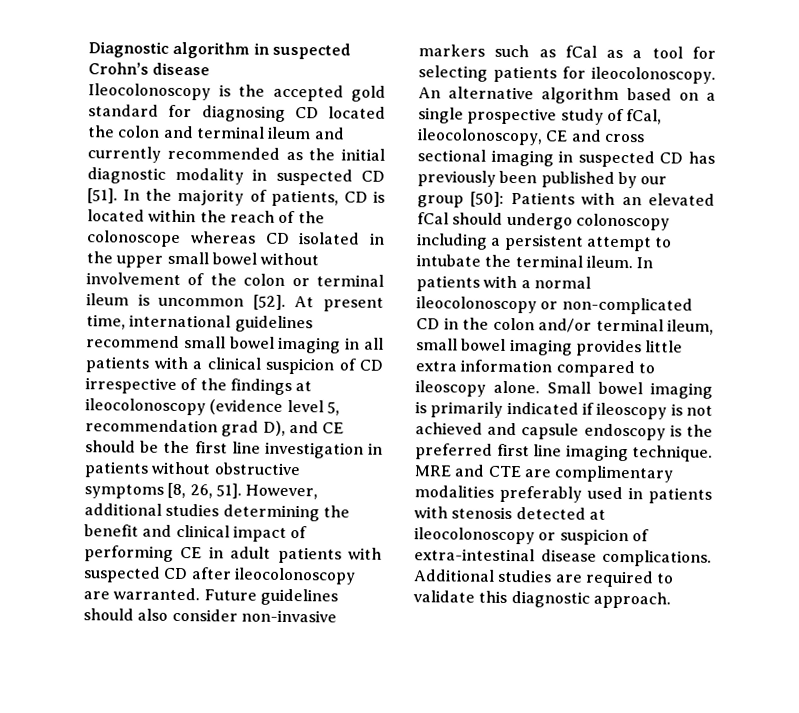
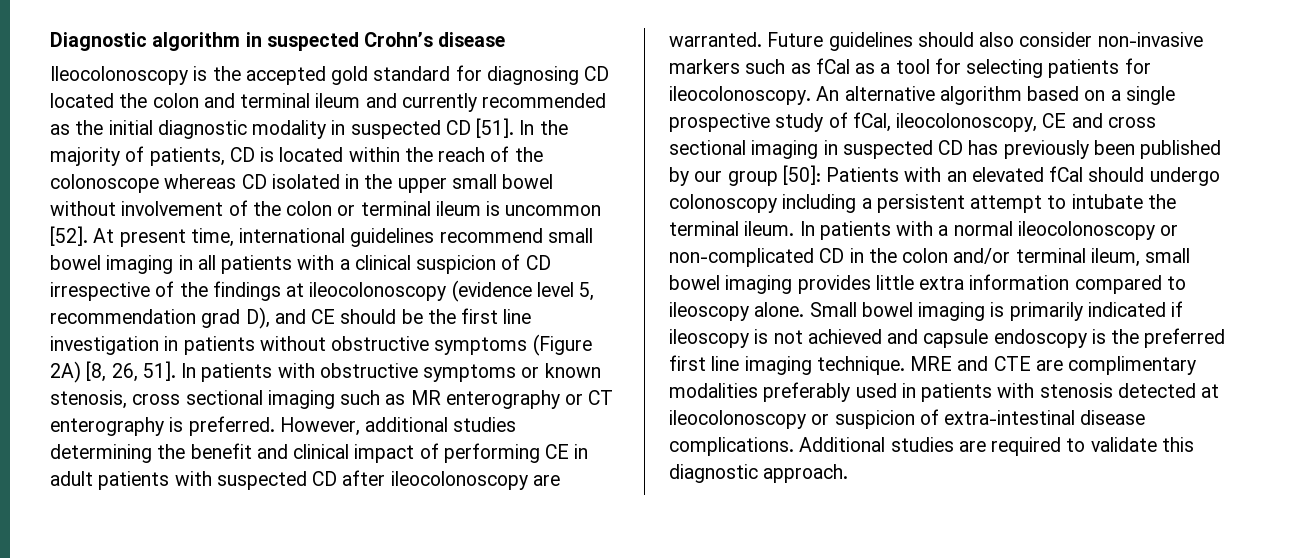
- At present time, international guidelines recommend small bowel imaging in all patients with a clinical suspicion of CD irrespective of the findings at ileocolonoscopy (evidence level 5, recommendation grad D), and CE should be the first line investigation in patients without obstructive symptoms [8, 26, 51].
+ At present time, international guidelines recommend small bowel imaging in all patients with a clinical suspicion of CD irrespective of the findings at ileocolonoscopy (evidence level 5, recommendation grad D), and CE should be the first line investigation in patients without obstructive symptoms (Figure 2A) [8, 26, 51].
+ In patients with obstructive symptoms or known stenosis, cross sectional imaging such as MR enterography or CT enterography is preferred.

